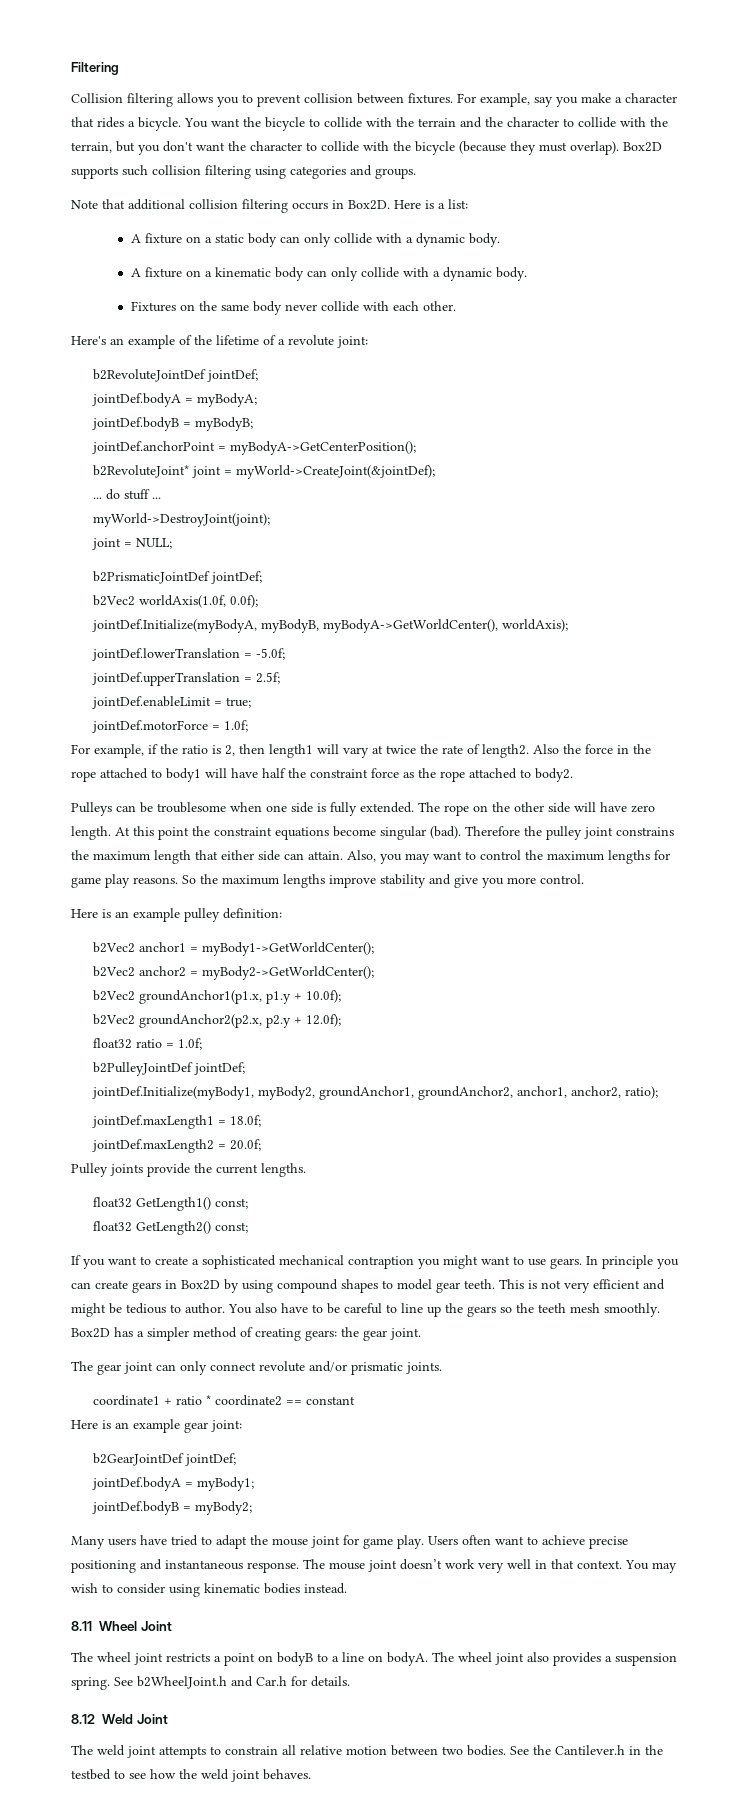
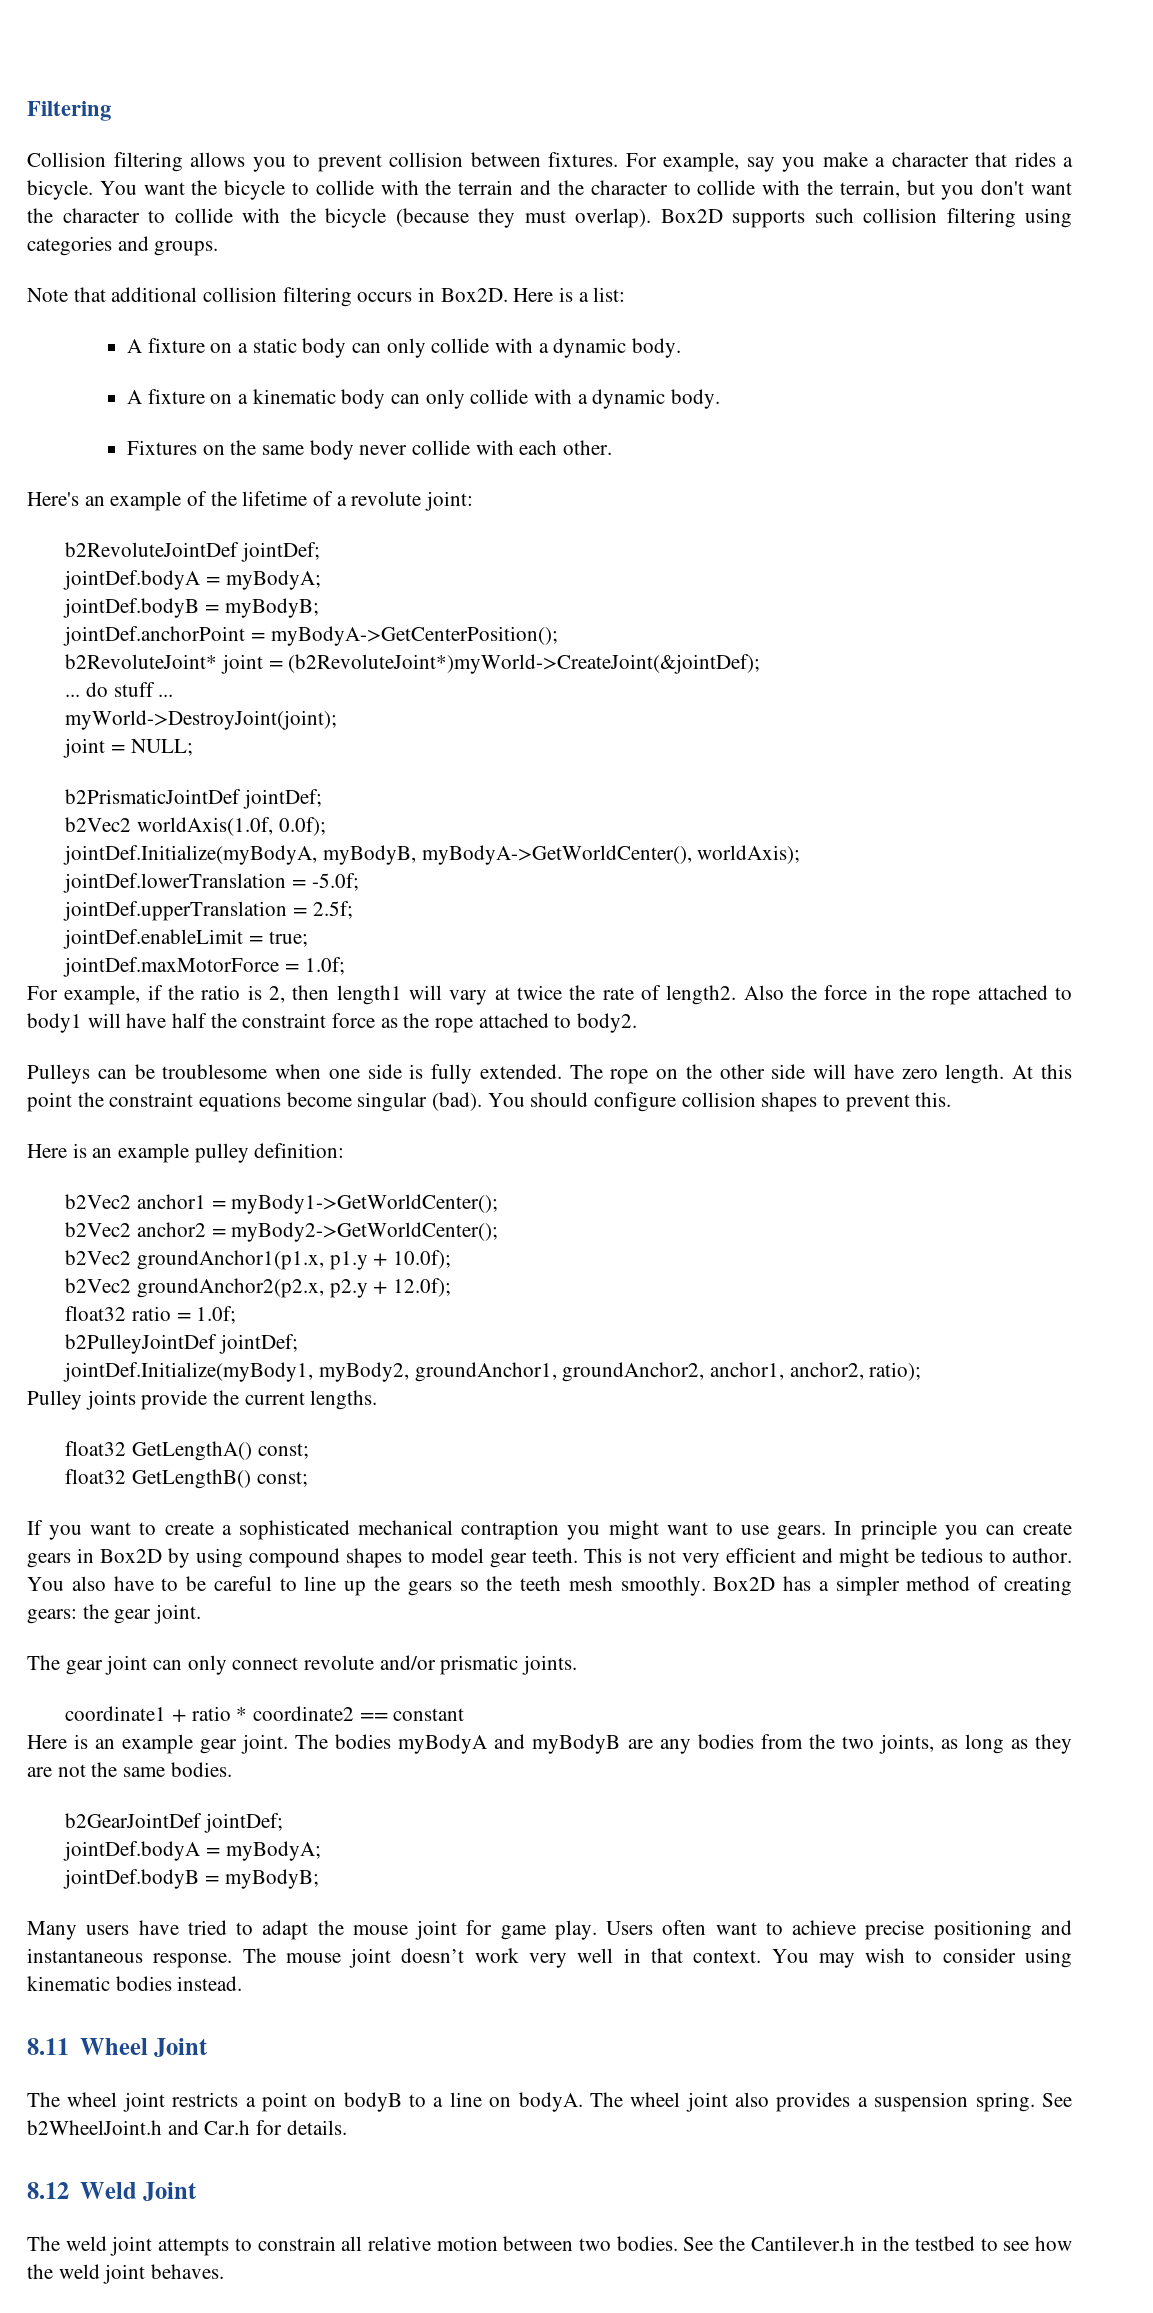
- b2RevoluteJoint* joint = myWorld->CreateJoint(&jointDef);
+ b2RevoluteJoint* joint = (b2RevoluteJoint*)myWorld->CreateJoint(&jointDef);
- jointDef.motorForce = 1.0f;
+ jointDef.maxMotorForce = 1.0f;
- Therefore the pulley joint constrains the maximum length that either side can attain. Also, you may want to control the maximum lengths for game play reasons. So the maximum lengths improve stability and give you more control.
+ You should configure collision shapes to prevent this.
- jointDef.maxLength1 = 18.0f;
- jointDef.maxLength2 = 20.0f;
- float32 GetLength1() const;
+ float32 GetLengthA() const;
- float32 GetLength2() const;
+ float32 GetLengthB() const;
- Here is an example gear joint:
+ Here is an example gear joint. The bodies myBodyA and myBodyB are any bodies from the two joints, as long as they are not the same bodies.
  b2GearJointDef jointDef;
- jointDef.bodyA = myBody1;
- jointDef.bodyB = myBody2;
+ jointDef.bodyA = myBodyA;
+ jointDef.bodyB = myBodyB;

